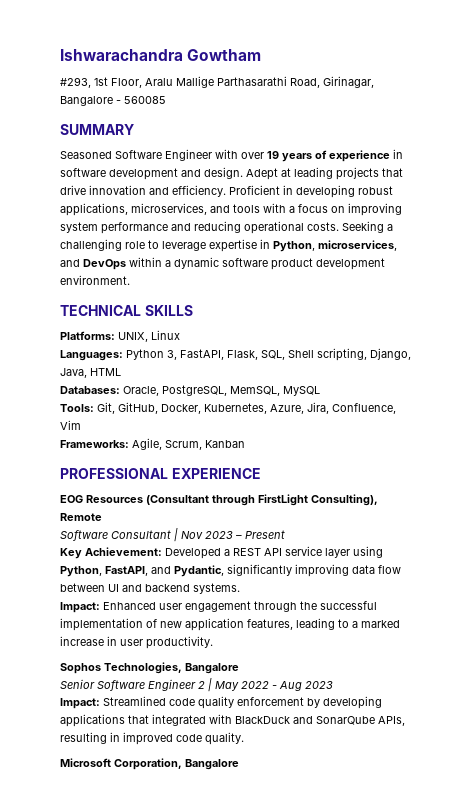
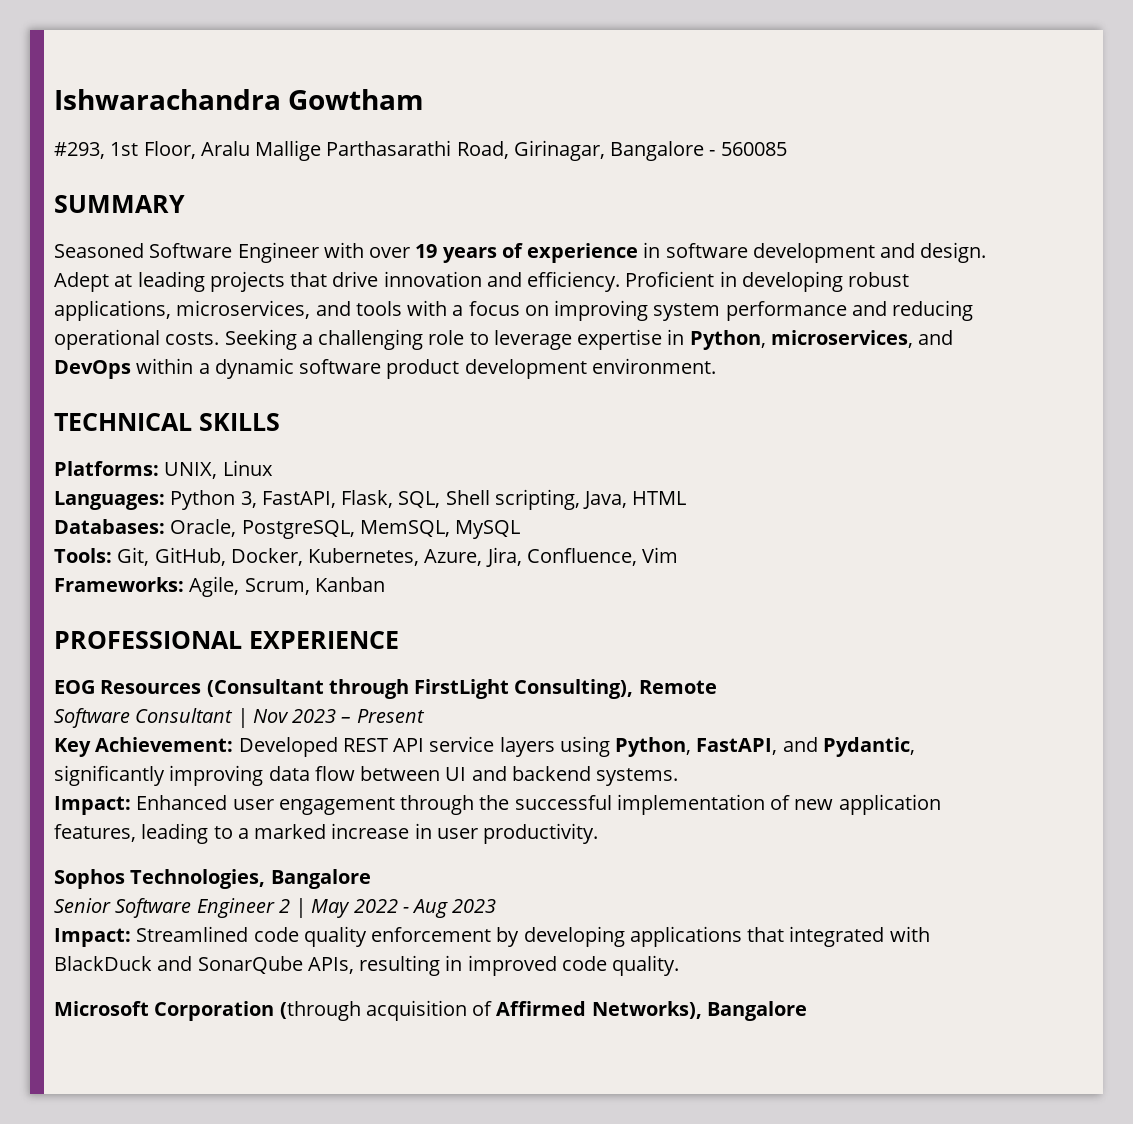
- Languages: Python 3, FastAPI, Flask, SQL, Shell scripting, Django, Java, HTML
+ Languages: Python 3, FastAPI, Flask, SQL, Shell scripting, Java, HTML
- Key Achievement: Developed a REST API service layer using Python, FastAPI, and Pydantic, significantly improving data flow between UI and backend systems.
+ Key Achievement: Developed REST API service layers using Python, FastAPI, and Pydantic, significantly improving data flow between UI and backend systems.
- Microsoft Corporation, Bangalore
+ Microsoft Corporation (through acquisition of Affirmed Networks), Bangalore

